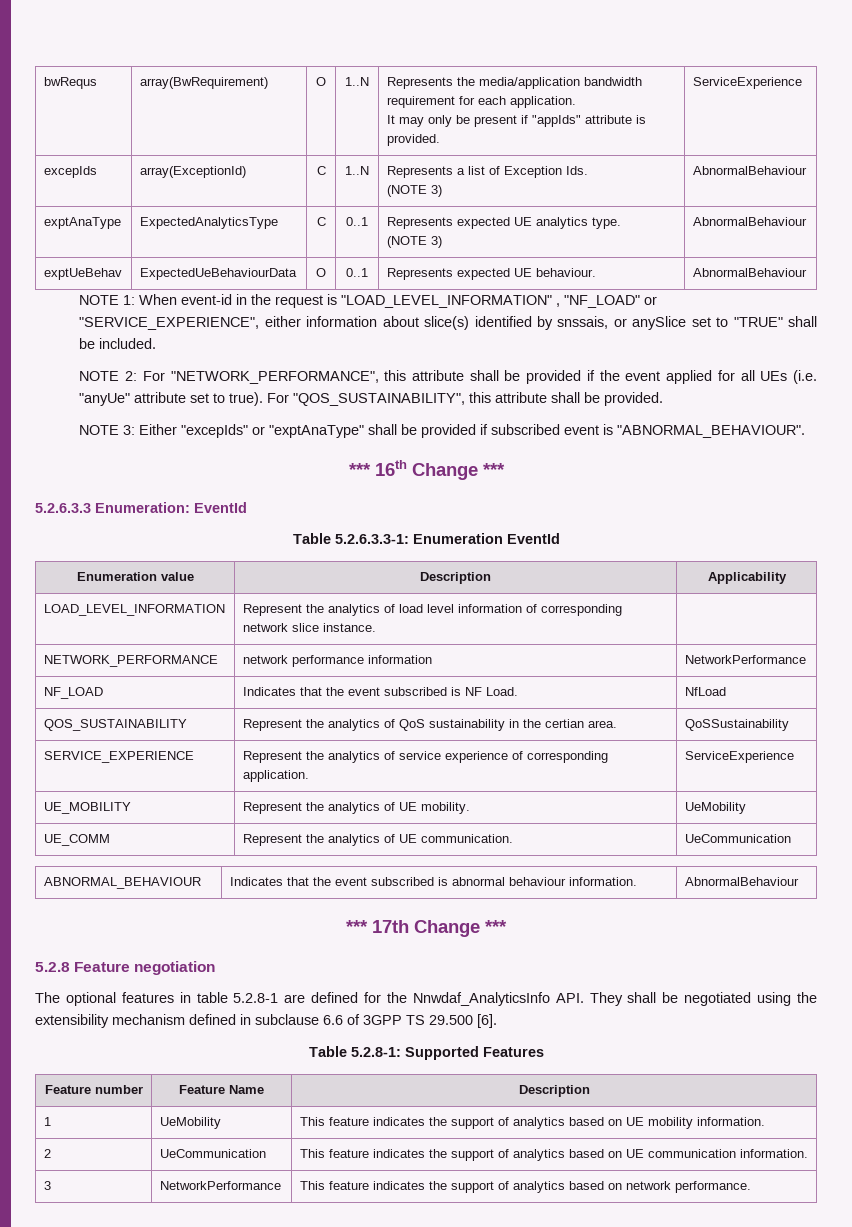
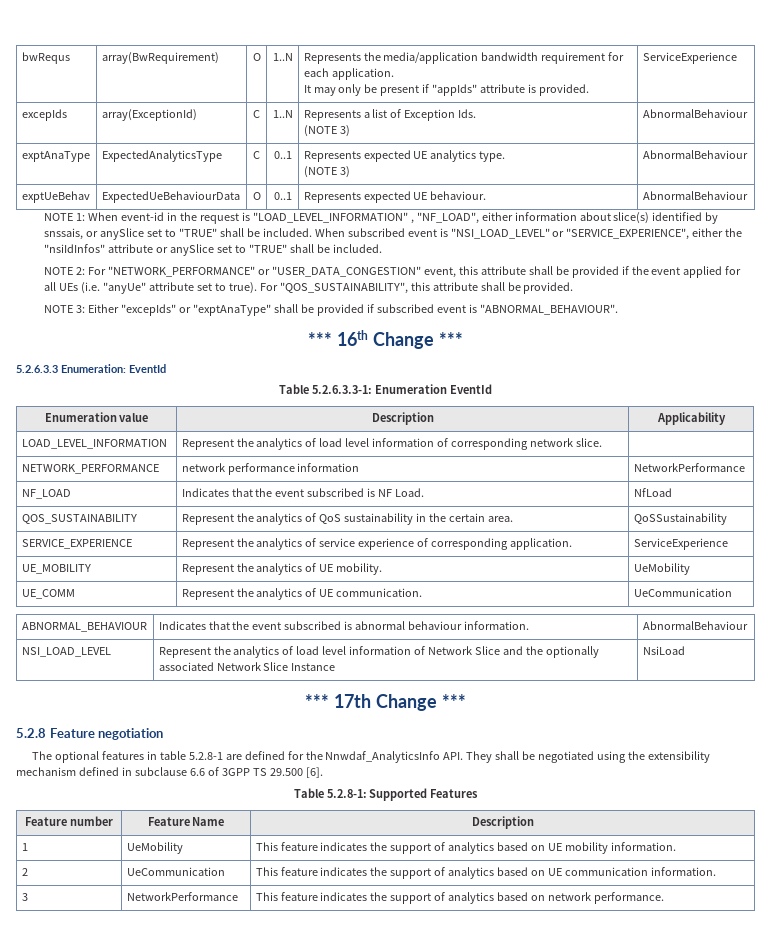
- NOTE 1: When event-id in the request is "LOAD_LEVEL_INFORMATION" , "NF_LOAD" or "SERVICE_EXPERIENCE", either information about slice(s) identified by snssais, or anySlice set to "TRUE" shall be included.
+ NOTE 1: When event-id in the request is "LOAD_LEVEL_INFORMATION" , "NF_LOAD", either information about slice(s) identified by snssais, or anySlice set to "TRUE" shall be included. When subscribed event is "NSI_LOAD_LEVEL" or "SERVICE_EXPERIENCE", either the "nsiIdInfos" attribute or anySlice set to "TRUE" shall be included.
- NOTE 2: For "NETWORK_PERFORMANCE", this attribute shall be provided if the event applied for all UEs (i.e. "anyUe" attribute set to true).
+ NOTE 2: For "NETWORK_PERFORMANCE" or "USER_DATA_CONGESTION" event, this attribute shall be provided if the event applied for all UEs (i.e. "anyUe" attribute set to true).
- LOAD_LEVEL_INFORMATION | Represent the analytics of load level information of corresponding network slice instance. |
+ LOAD_LEVEL_INFORMATION | Represent the analytics of load level information of corresponding network slice. |
- QOS_SUSTAINABILITY | Represent the analytics of QoS sustainability in the certian area. | QoSSustainability
+ QOS_SUSTAINABILITY | Represent the analytics of QoS sustainability in the certain area. | QoSSustainability
+ NSI_LOAD_LEVEL | Represent the analytics of load level information of Network Slice and the optionally associated Network Slice Instance | NsiLoad

